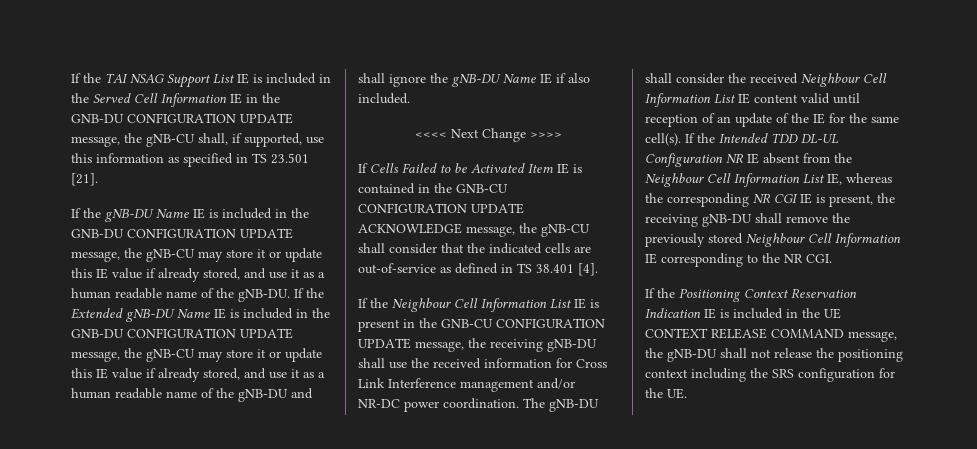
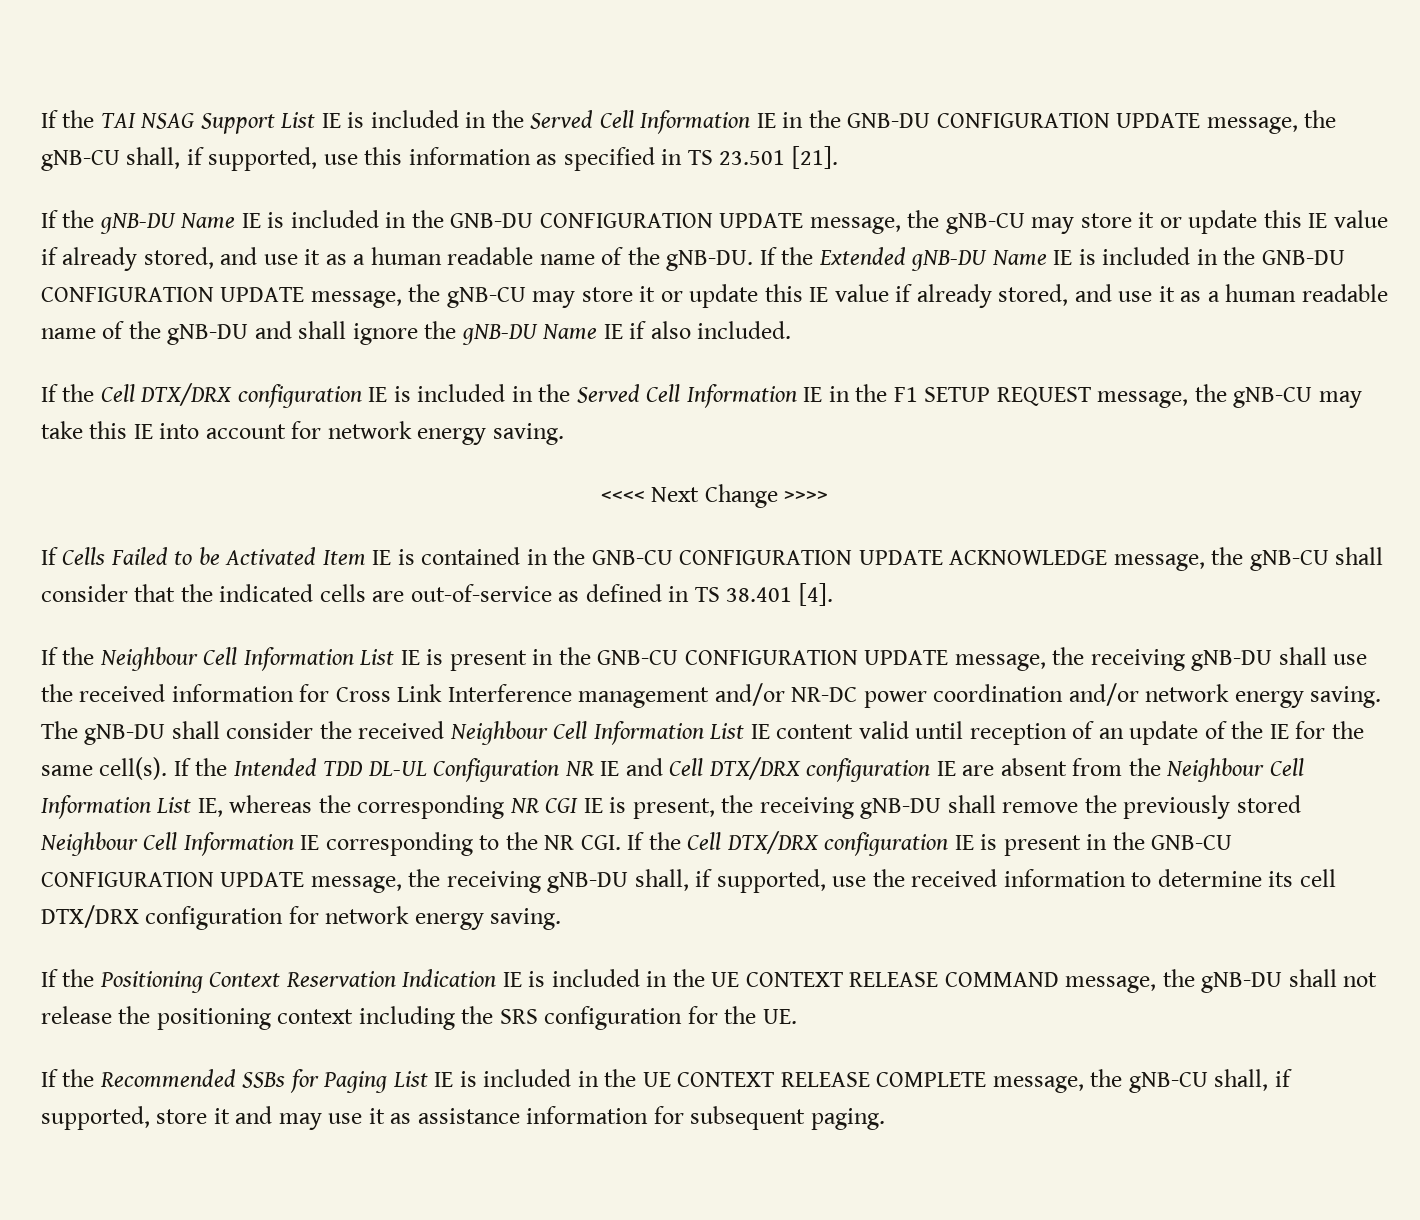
+ If the Cell DTX/DRX configuration IE is included in the Served Cell Information IE in the F1 SETUP REQUEST message, the gNB-CU may take this IE into account for network energy saving.
- If the Neighbour Cell Information List IE is present in the GNB-CU CONFIGURATION UPDATE message, the receiving gNB-DU shall use the received information for Cross Link Interference management and/or NR-DC power coordination.
+ If the Neighbour Cell Information List IE is present in the GNB-CU CONFIGURATION UPDATE message, the receiving gNB-DU shall use the received information for Cross Link Interference management and/or NR-DC power coordination and/or network energy saving.
- If the Intended TDD DL-UL Configuration NR IE absent from the Neighbour Cell Information List IE, whereas the corresponding NR CGI IE is present, the receiving gNB-DU shall remove the previously stored Neighbour Cell Information IE corresponding to the NR CGI.
+ If the Intended TDD DL-UL Configuration NR IE and Cell DTX/DRX configuration IE are absent from the Neighbour Cell Information List IE, whereas the corresponding NR CGI IE is present, the receiving gNB-DU shall remove the previously stored Neighbour Cell Information IE corresponding to the NR CGI. If the Cell DTX/DRX configuration IE is present in the GNB-CU CONFIGURATION UPDATE message, the receiving gNB-DU shall, if supported, use the received information to determine its cell DTX/DRX configuration for network energy saving.
+ If the Recommended SSBs for Paging List IE is included in the UE CONTEXT RELEASE COMPLETE message, the gNB-CU shall, if supported, store it and may use it as assistance information for subsequent paging.

